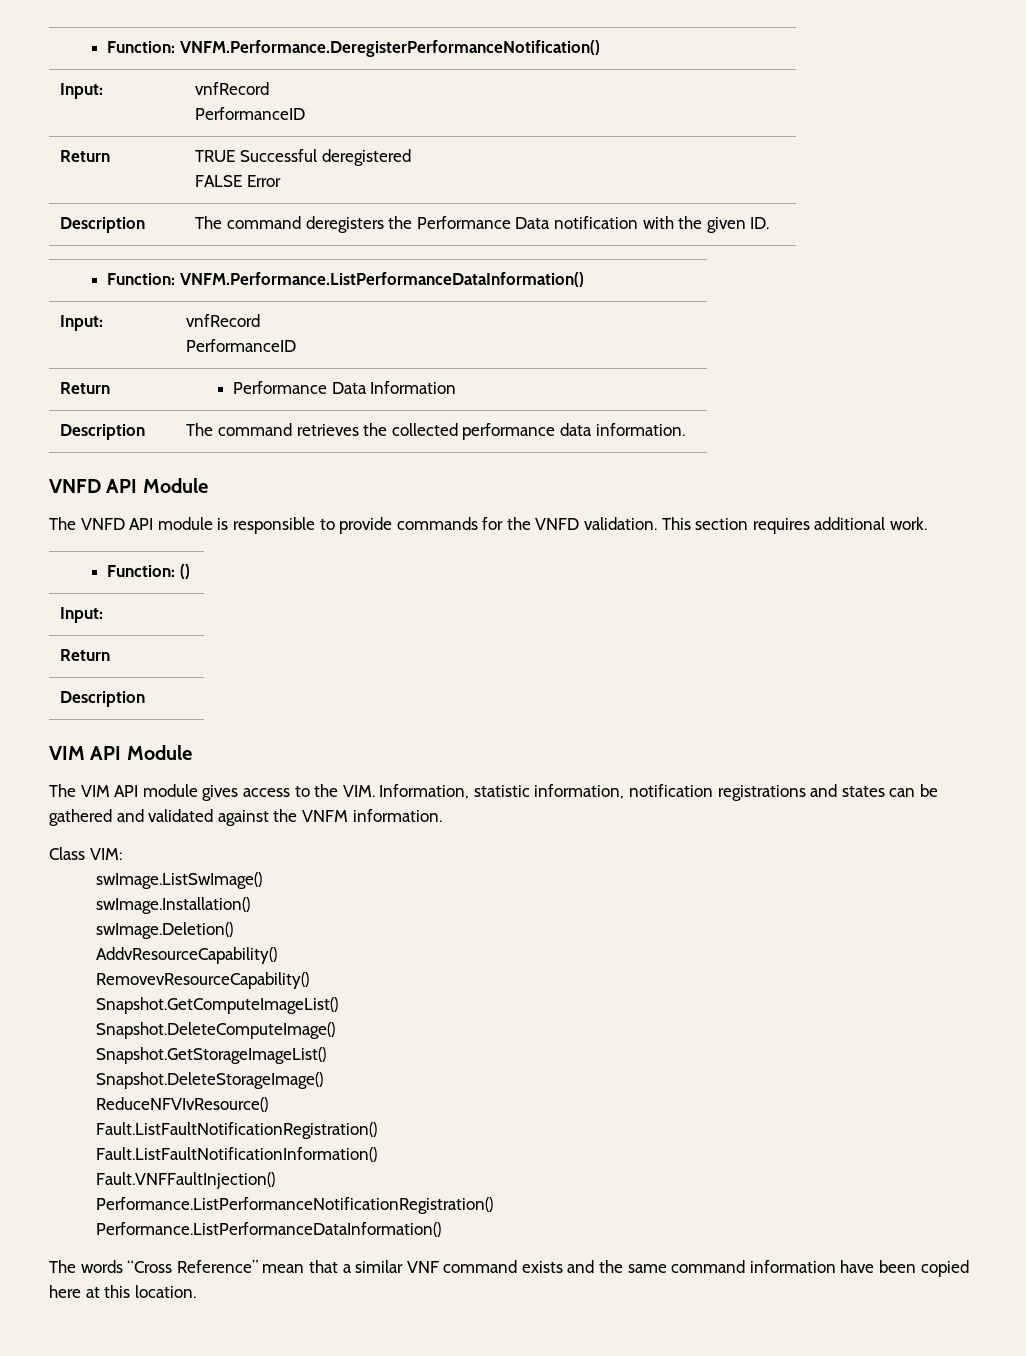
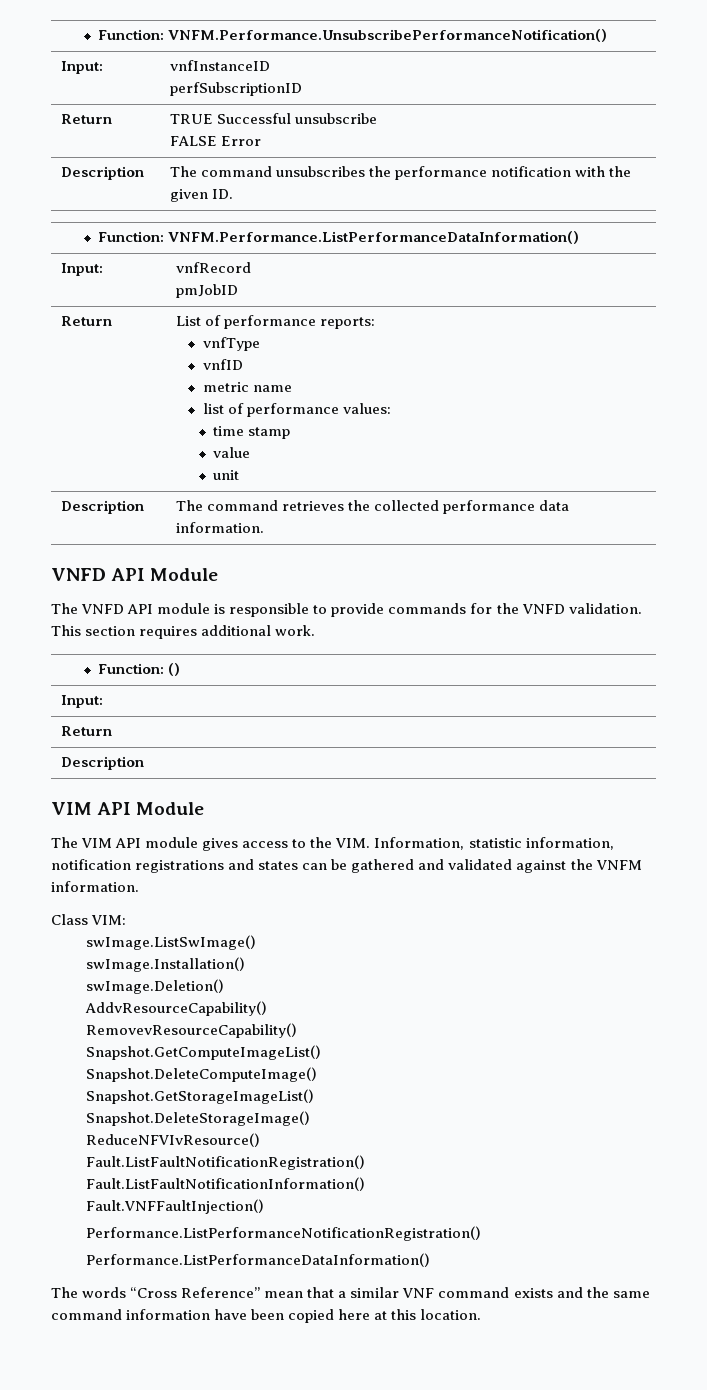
- Function: VNFM.Performance.DeregisterPerformanceNotification()
- Input: | vnfRecord
- PerformanceID
+ Function: VNFM.Performance.UnsubscribePerformanceNotification()
+ Input: | vnfInstanceID
+ perfSubscriptionID
- Return | TRUE Successful deregistered
+ Return | TRUE Successful unsubscribe
- Description | The command deregisters the Performance Data notification with the given ID.
+ Description | The command unsubscribes the performance notification with the given ID.
  Function: VNFM.Performance.ListPerformanceDataInformation()
  Input: | vnfRecord
- PerformanceID
- Return | Performance Data Information
+ pmJobID
+ Return | List of performance reports:
+ vnfType
+ vnfID
+ metric name
+ list of performance values:
+ time stamp
+ value
+ unit

